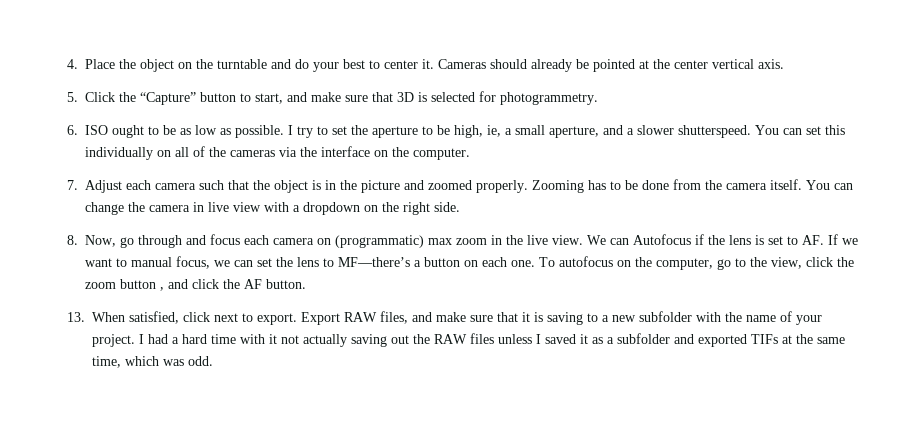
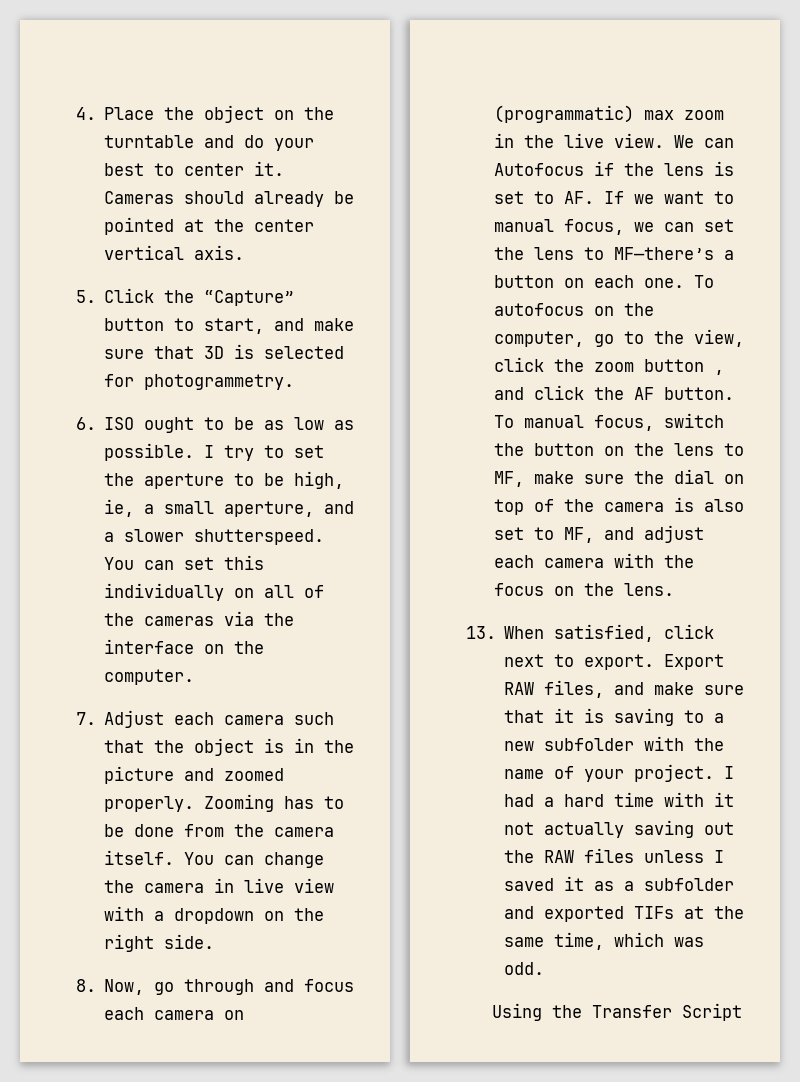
+ To manual focus, switch the button on the lens to MF, make sure the dial on top of the camera is also set to MF, and adjust each camera with the focus on the lens.
+ Using the Transfer Script

